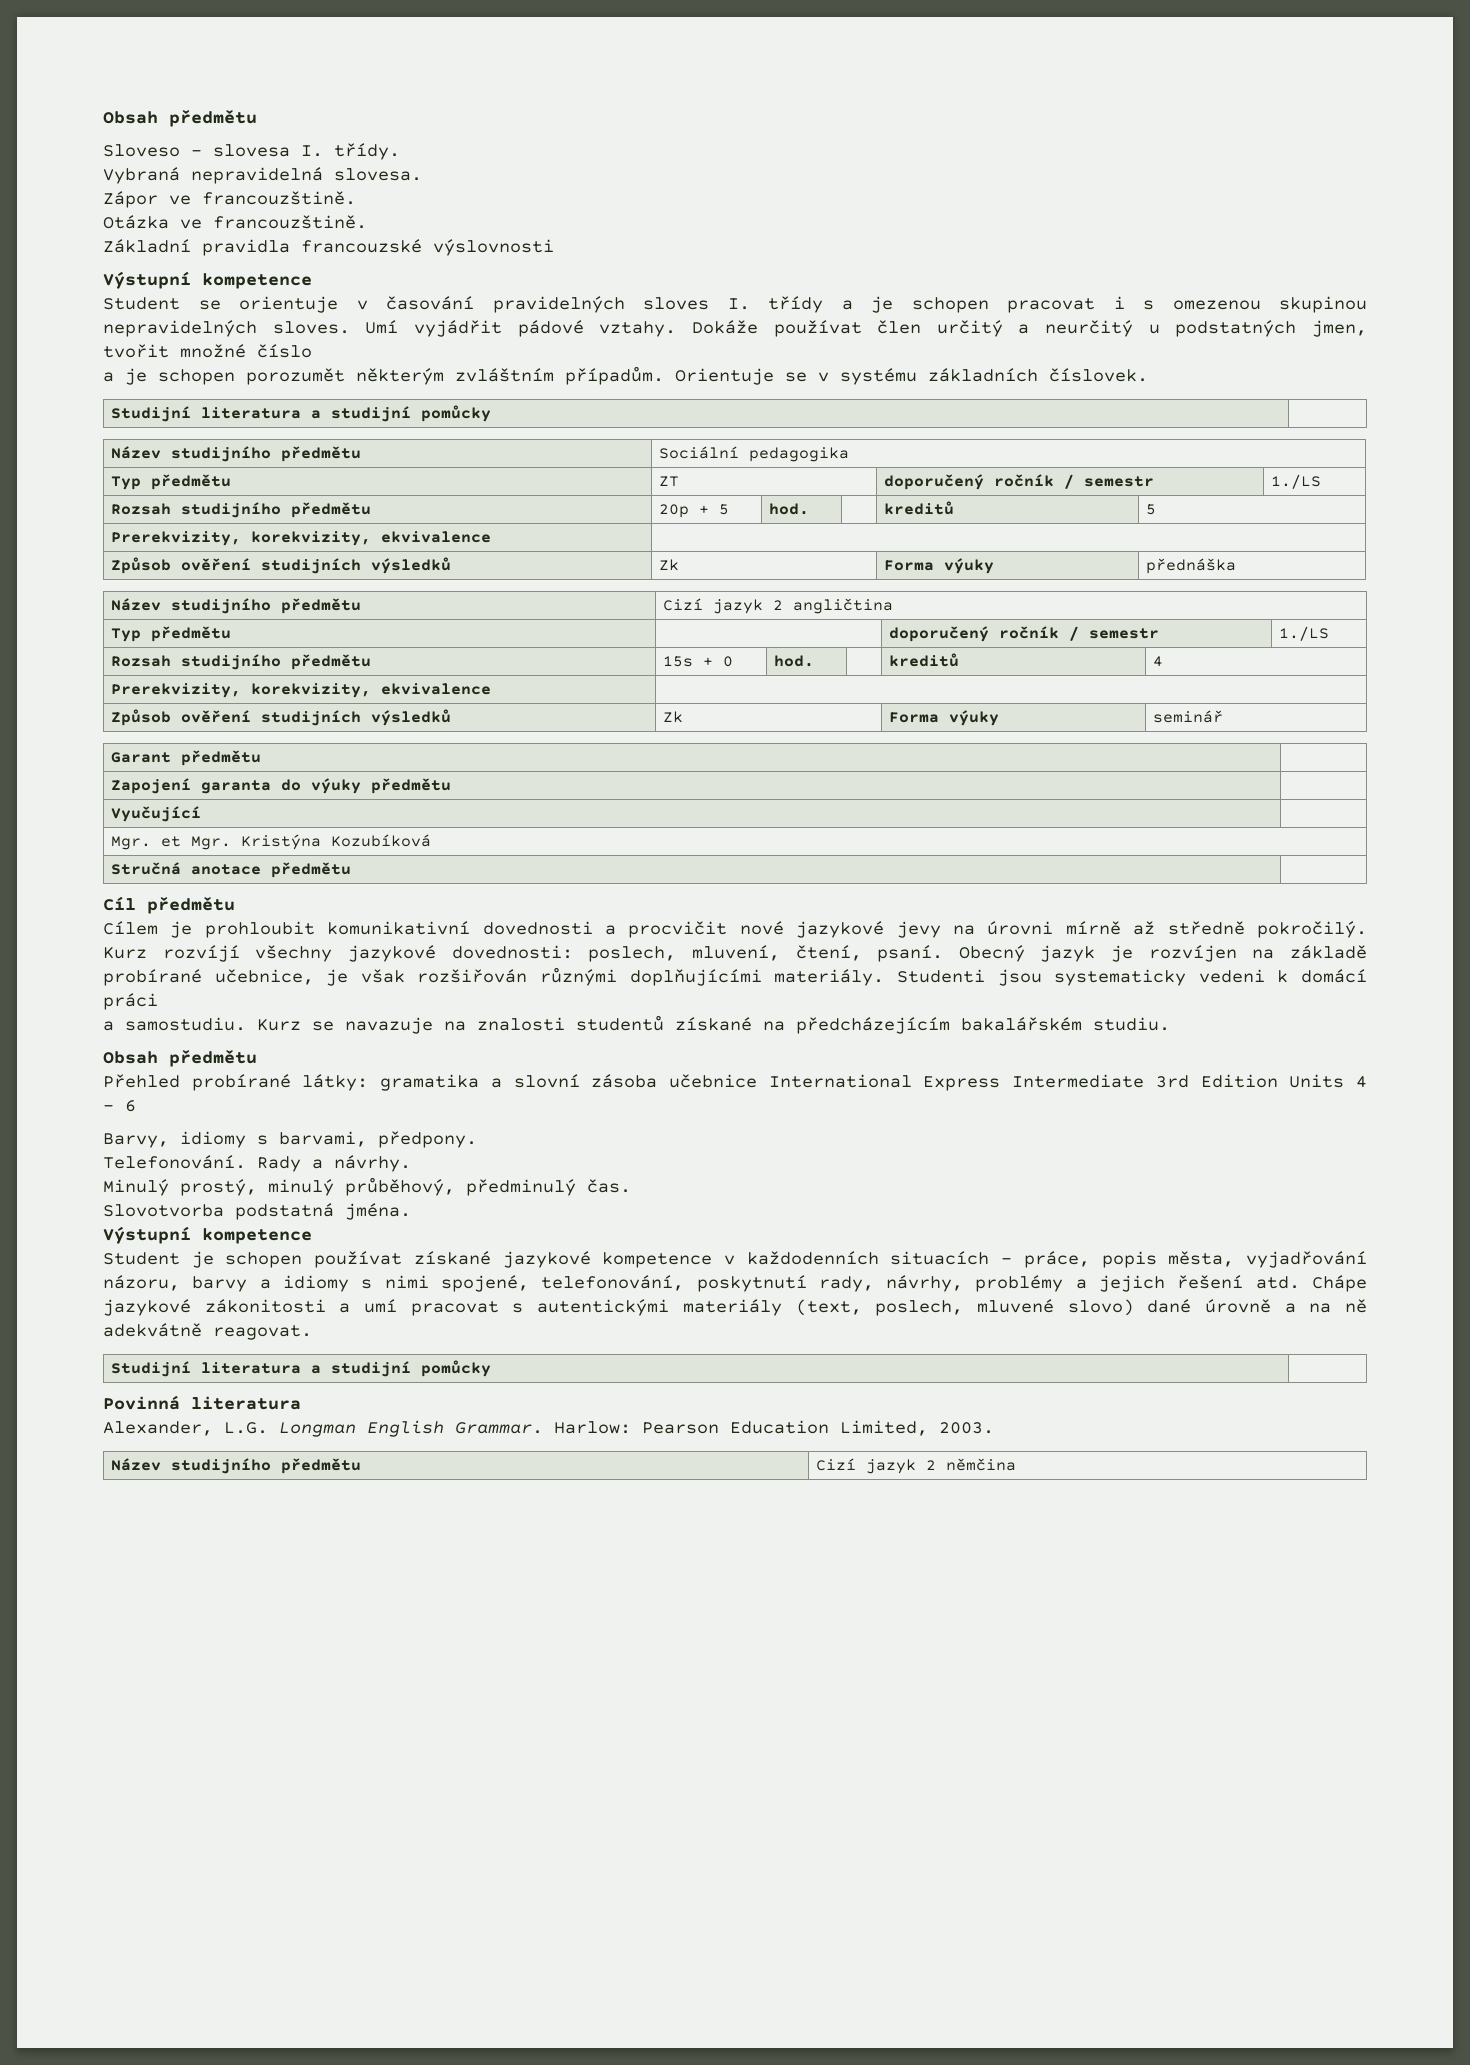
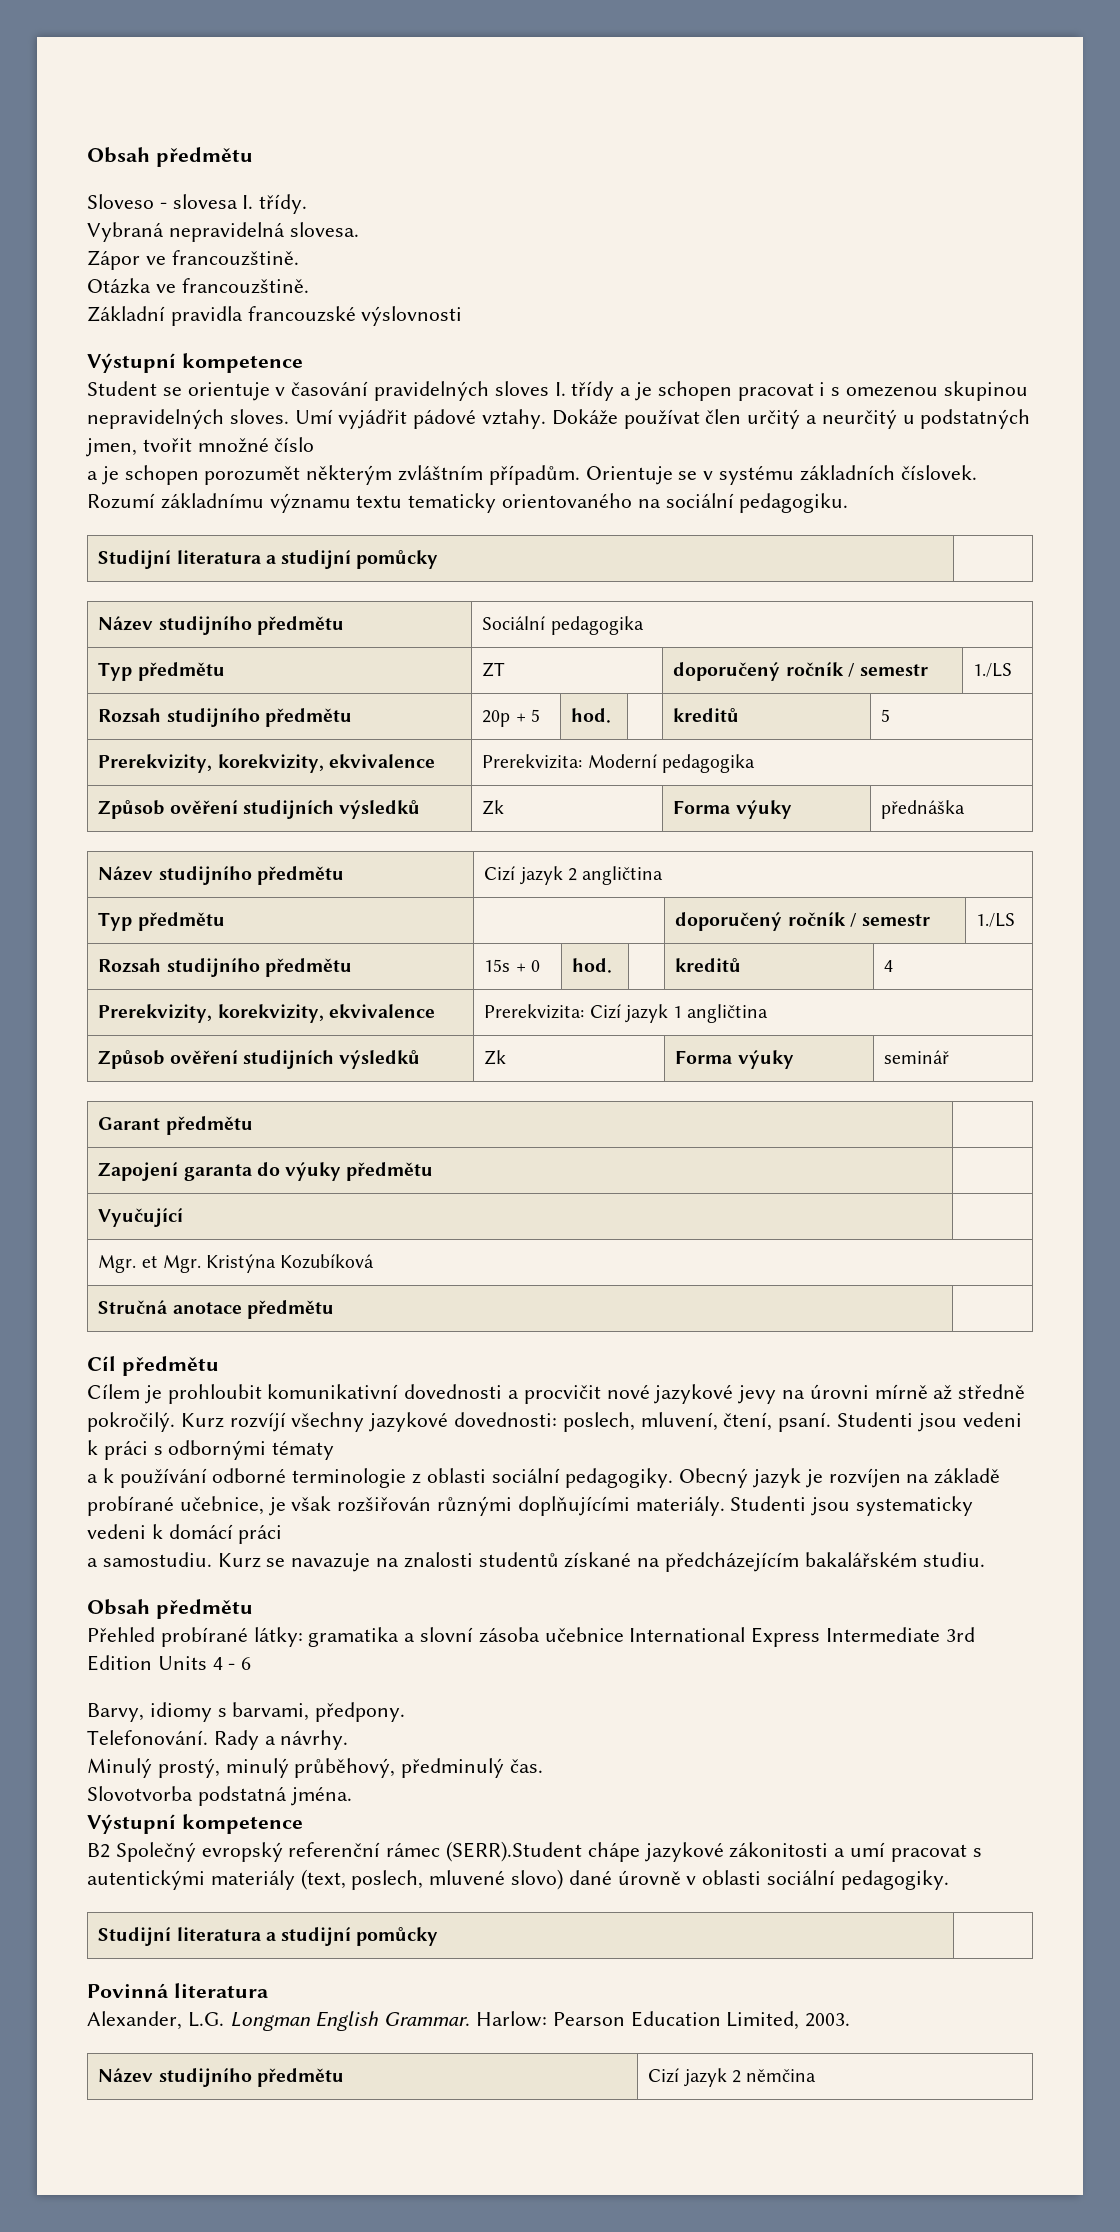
+ Rozumí základnímu významu textu tematicky orientovaného na sociální pedagogiku.
  Rozsah studijního předmětu | 20p + 5 | hod. | | kreditů | 5
- Prerekvizity, korekvizity, ekvivalence |
+ Prerekvizity, korekvizity, ekvivalence | Prerekvizita: Moderní pedagogika
  Rozsah studijního předmětu | 15s + 0 | hod. | | kreditů | 4
- Prerekvizity, korekvizity, ekvivalence |
+ Prerekvizity, korekvizity, ekvivalence | Prerekvizita: Cizí jazyk 1 angličtina
+ Studenti jsou vedeni k práci s odbornými tématy
+ a k používání odborné terminologie z oblasti sociální pedagogiky.
- Student je schopen používat získané jazykové kompetence v každodenních situacích - práce, popis města, vyjadřování názoru, barvy a idiomy s nimi spojené, telefonování, poskytnutí rady, návrhy, problémy a jejich řešení atd. Chápe jazykové zákonitosti a umí pracovat s autentickými materiály (text, poslech, mluvené slovo) dané úrovně a na ně adekvátně reagovat.
+ B2 Společný evropský referenční rámec (SERR).Student chápe jazykové zákonitosti a umí pracovat s autentickými materiály (text, poslech, mluvené slovo) dané úrovně v oblasti sociální pedagogiky.

